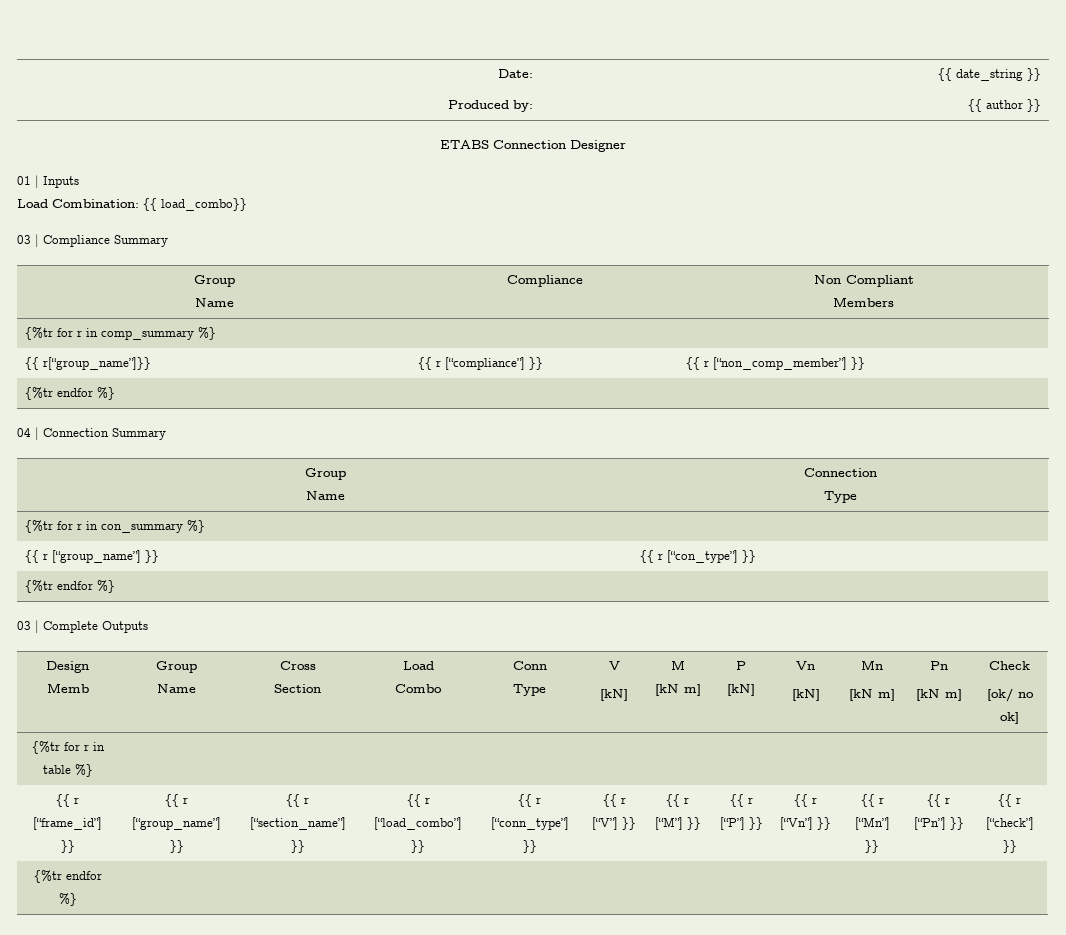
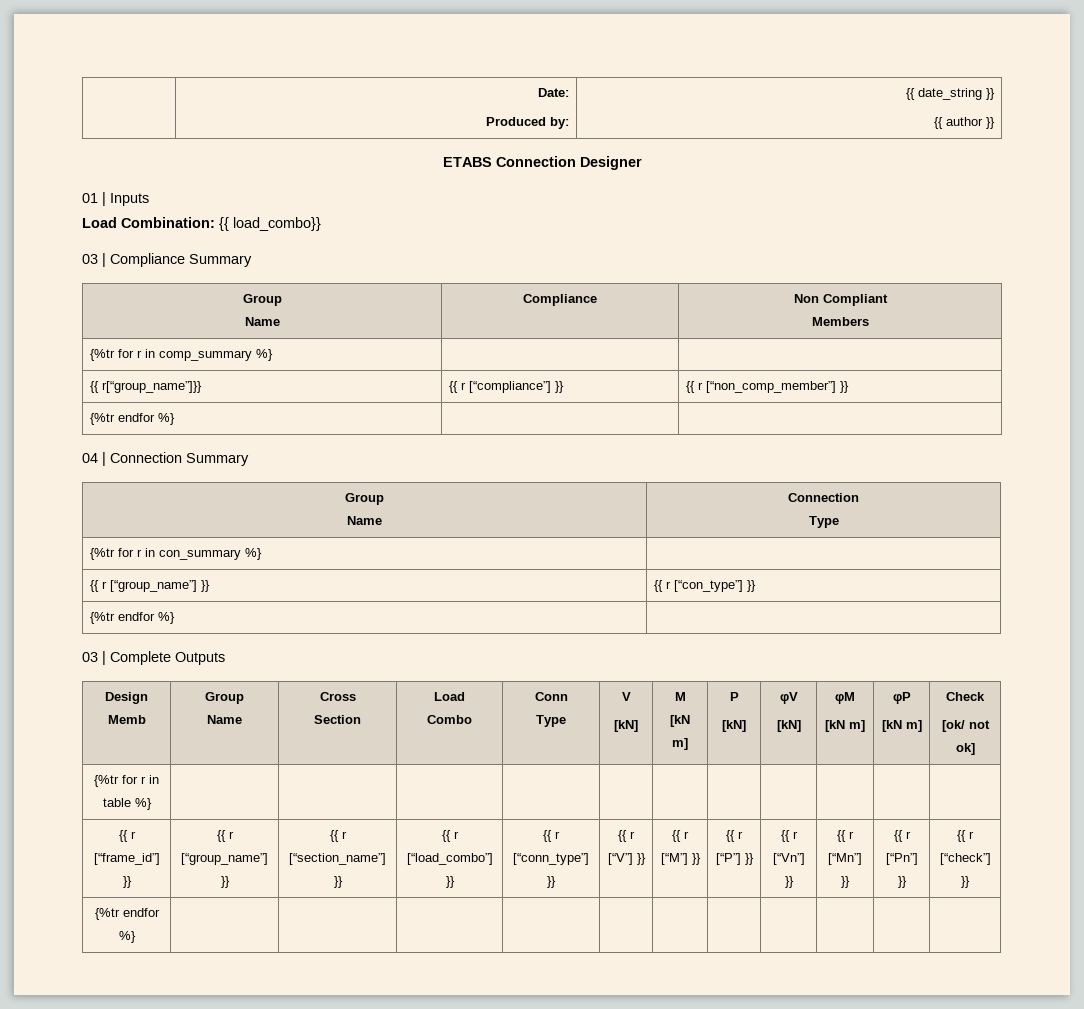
  Design Memb | Group
  Name | Cross
  Section | Load
  Combo | Conn
  Type | V
  [kN] | M
  [kN m] | P
- [kN] | Vn
- [kN] | Mn
- [kN m] | Pn
+ [kN] | φV
+ [kN] | φM
+ [kN m] | φP
  [kN m] | Check
- [ok/ no ok]
+ [ok/ not ok]

